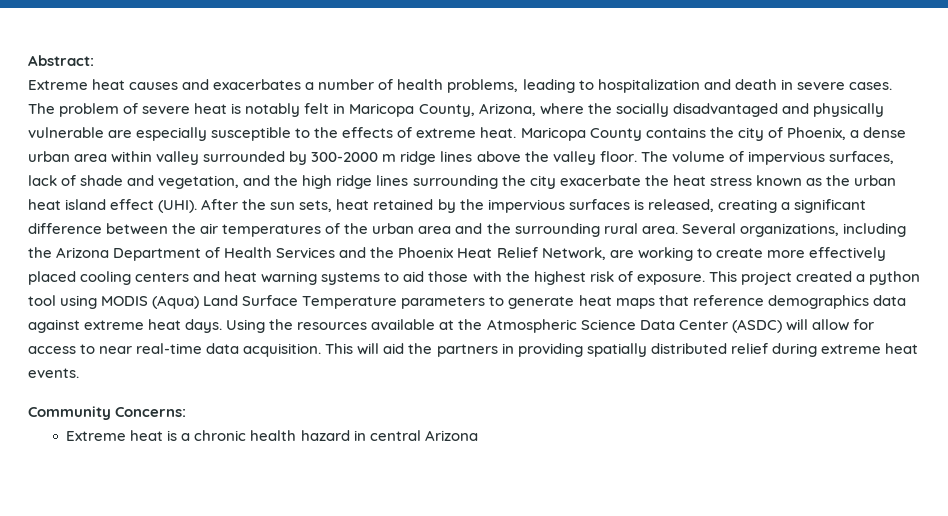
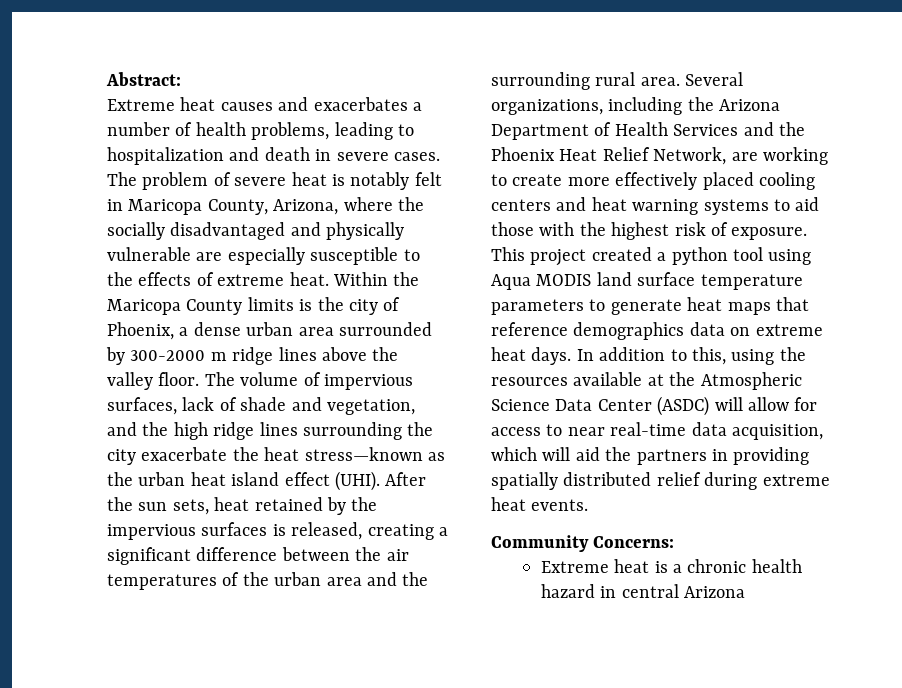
- Maricopa County contains the city of Phoenix, a dense urban area within valley surrounded by 300-2000 m ridge lines above the valley floor.
+ Within the Maricopa County limits is the city of Phoenix, a dense urban area surrounded by 300-2000 m ridge lines above the valley floor.
- The volume of impervious surfaces, lack of shade and vegetation, and the high ridge lines surrounding the city exacerbate the heat stress known as the urban heat island effect (UHI).
+ The volume of impervious surfaces, lack of shade and vegetation, and the high ridge lines surrounding the city exacerbate the heat stress—known as the urban heat island effect (UHI).
- This project created a python tool using MODIS (Aqua) Land Surface Temperature parameters to generate heat maps that reference demographics data against extreme heat days.
+ This project created a python tool using Aqua MODIS land surface temperature parameters to generate heat maps that reference demographics data on extreme heat days.
- Using the resources available at the Atmospheric Science Data Center (ASDC) will allow for access to near real-time data acquisition. This will aid the partners in providing spatially distributed relief during extreme heat events.
+ In addition to this, using the resources available at the Atmospheric Science Data Center (ASDC) will allow for access to near real-time data acquisition, which will aid the partners in providing spatially distributed relief during extreme heat events.

